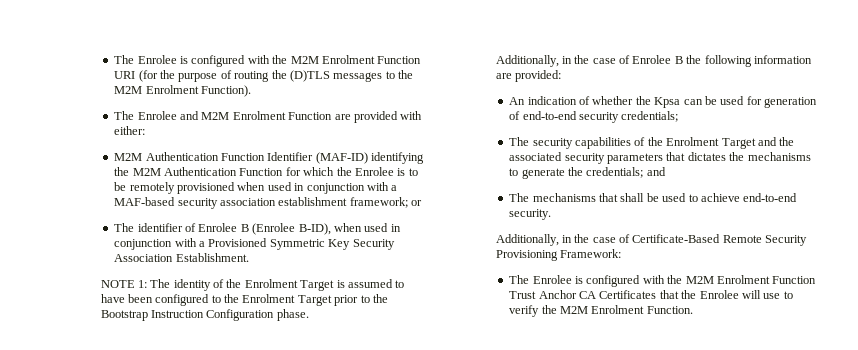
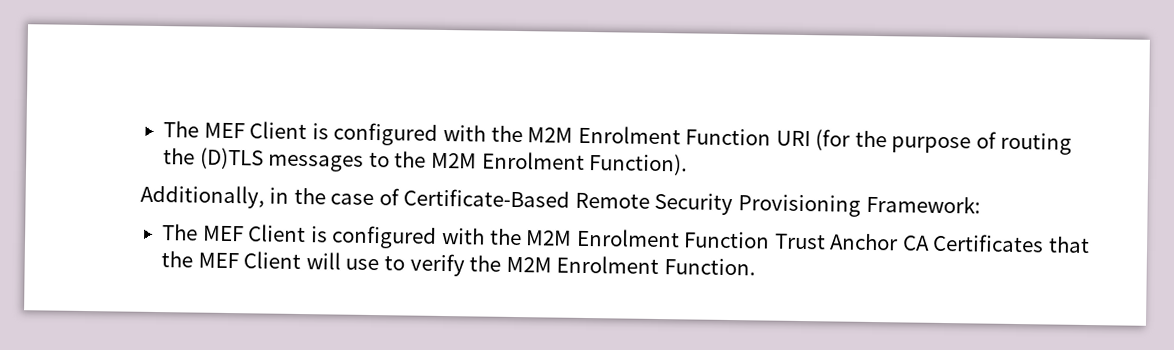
- The Enrolee is configured with the M2M Enrolment Function URI (for the purpose of routing the (D)TLS messages to the M2M Enrolment Function).
+ The MEF Client is configured with the M2M Enrolment Function URI (for the purpose of routing the (D)TLS messages to the M2M Enrolment Function).
- The Enrolee and M2M Enrolment Function are provided with either:
- M2M Authentication Function Identifier (MAF-ID) identifying the M2M Authentication Function for which the Enrolee is to be remotely provisioned when used in conjunction with a MAF-based security association establishment framework; or
- The identifier of Enrolee B (Enrolee B-ID), when used in conjunction with a Provisioned Symmetric Key Security Association Establishment.
- NOTE 1: The identity of the Enrolment Target is assumed to have been configured to the Enrolment Target prior to the Bootstrap Instruction Configuration phase.
- Additionally, in the case of Enrolee B the following information are provided:
- An indication of whether the Kpsa can be used for generation of end-to-end security credentials;
- The security capabilities of the Enrolment Target and the associated security parameters that dictates the mechanisms to generate the credentials; and
- The mechanisms that shall be used to achieve end-to-end security.
- The Enrolee is configured with the M2M Enrolment Function Trust Anchor CA Certificates that the Enrolee will use to verify the M2M Enrolment Function.
+ The MEF Client is configured with the M2M Enrolment Function Trust Anchor CA Certificates that the MEF Client will use to verify the M2M Enrolment Function.

